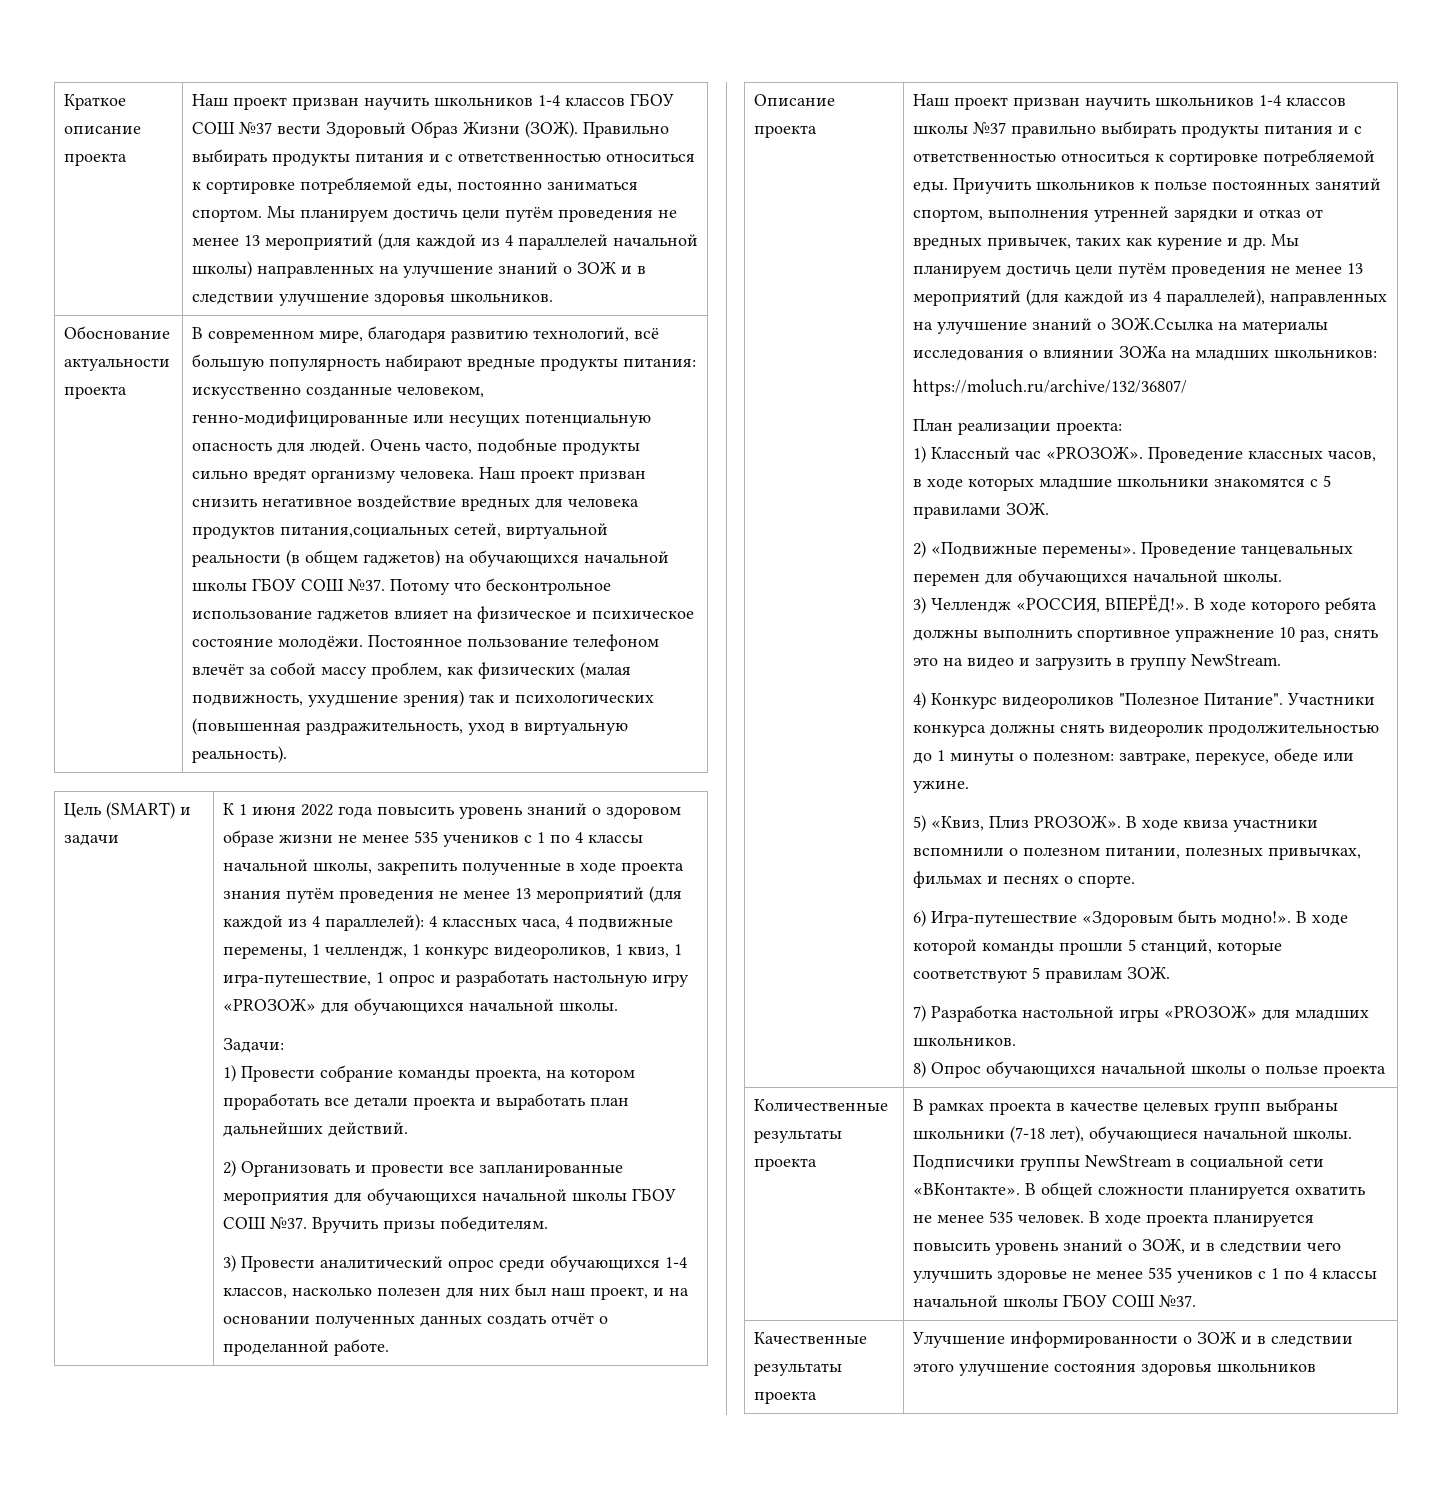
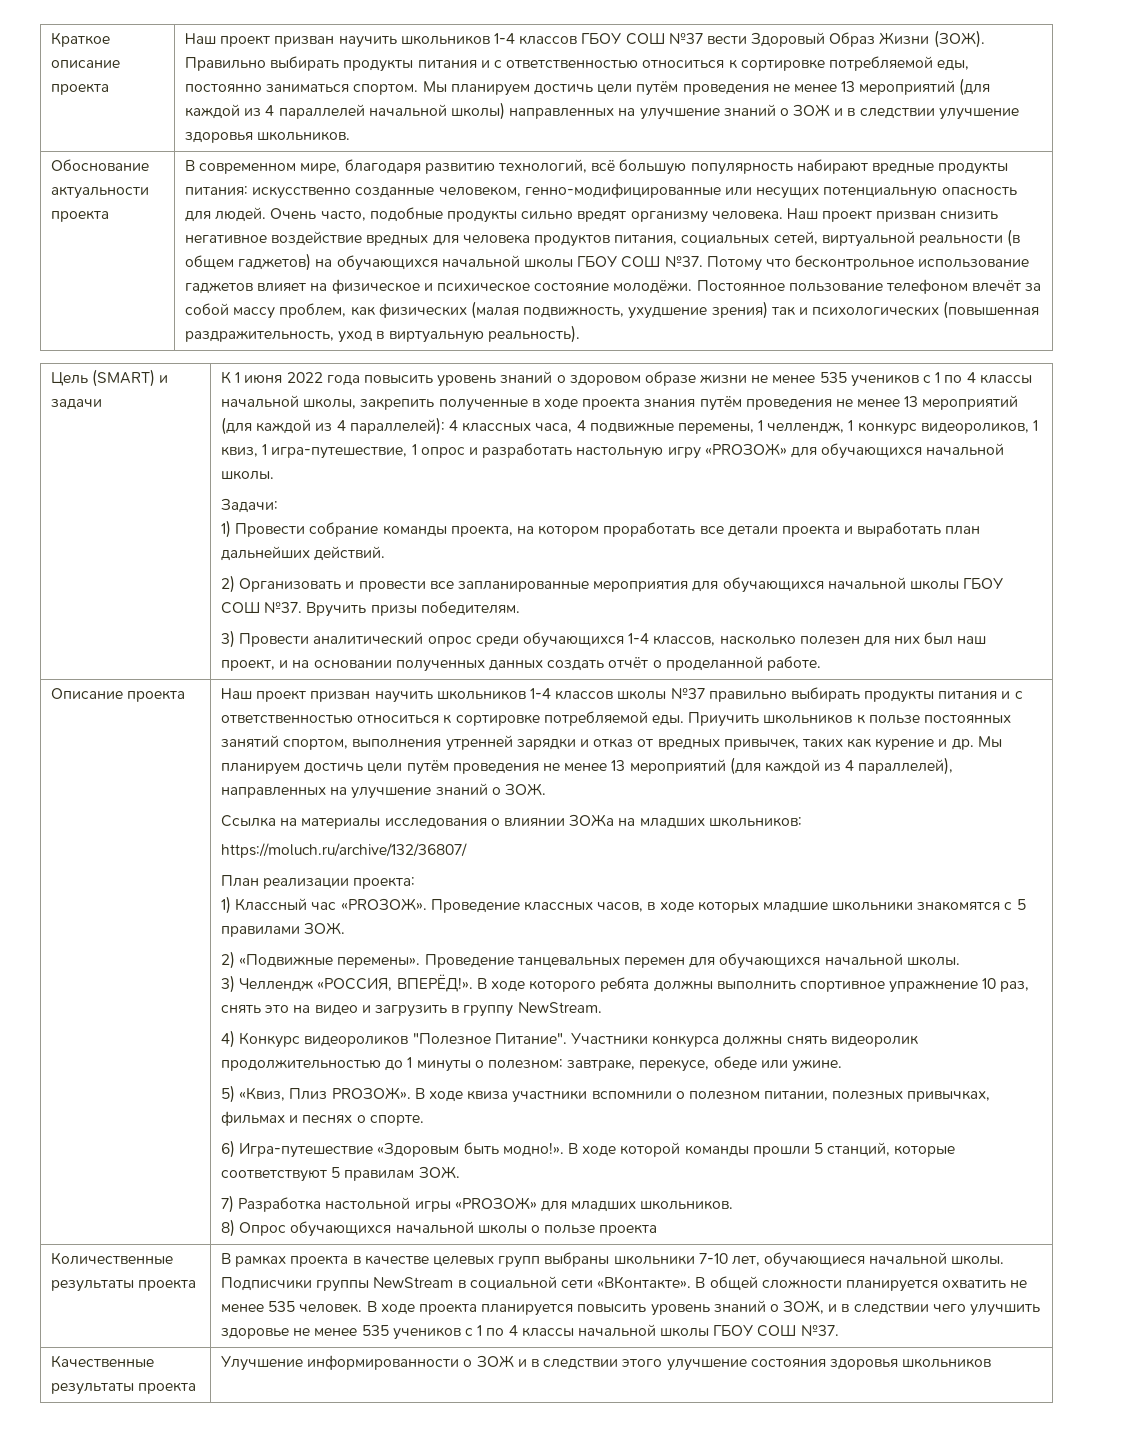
- Наш проект призван снизить негативное воздействие вредных для человека продуктов питания,социальных сетей, виртуальной реальности (в общем гаджетов) на обучающихся начальной школы ГБОУ СОШ №37.
+ Наш проект призван снизить негативное воздействие вредных для человека продуктов питания, социальных сетей, виртуальной реальности (в общем гаджетов) на обучающихся начальной школы ГБОУ СОШ №37.
- Приучить школьников к пользе постоянных занятий спортом, выполнения утренней зарядки и отказ от вредных привычек, таких как курение и др. Мы планируем достичь цели путём проведения не менее 13 мероприятий (для каждой из 4 параллелей), направленных на улучшение знаний о ЗОЖ.Ссылка на материалы исследования о влиянии ЗОЖа на младших школьников:
+ Приучить школьников к пользе постоянных занятий спортом, выполнения утренней зарядки и отказ от вредных привычек, таких как курение и др. Мы планируем достичь цели путём проведения не менее 13 мероприятий (для каждой из 4 параллелей), направленных на улучшение знаний о ЗОЖ.
+ Ссылка на материалы исследования о влиянии ЗОЖа на младших школьников:
- В рамках проекта в качестве целевых групп выбраны школьники (7-18 лет), обучающиеся начальной школы.
+ В рамках проекта в качестве целевых групп выбраны школьники 7-10 лет, обучающиеся начальной школы.

